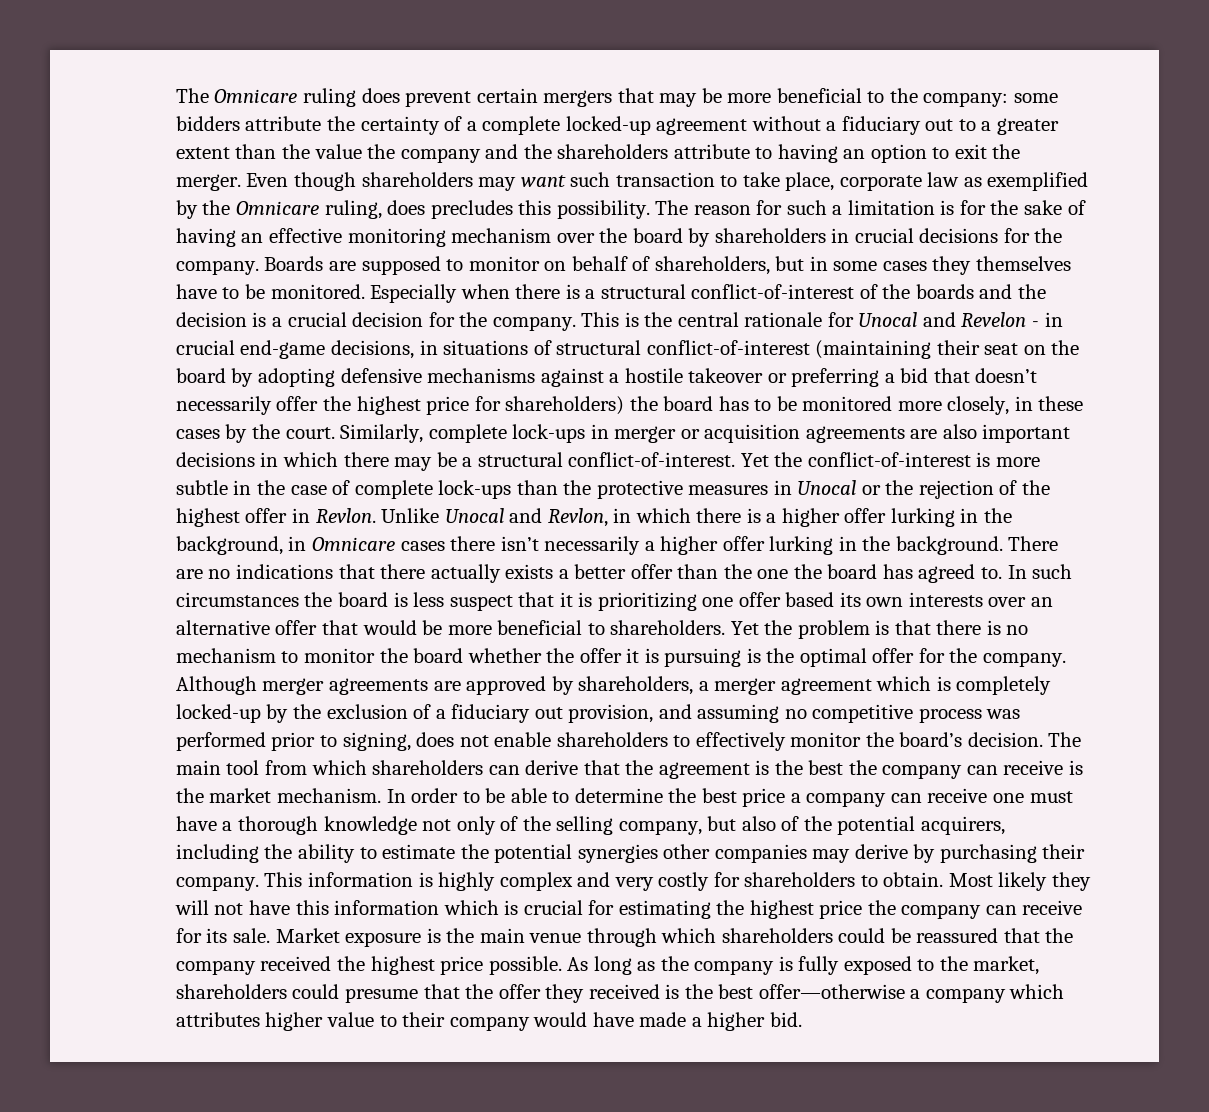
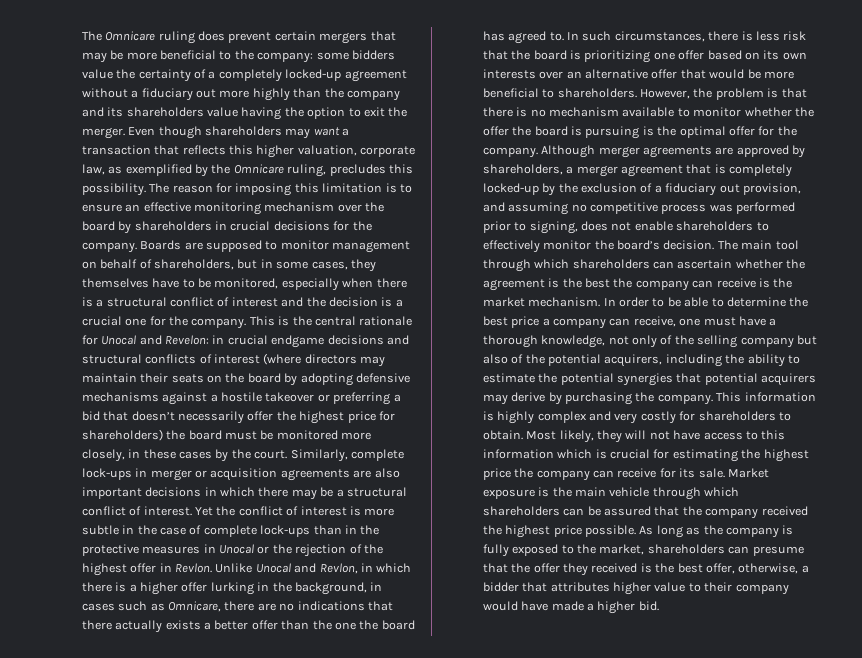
- The Omnicare ruling does prevent certain mergers that may be more beneficial to the company: some bidders attribute the certainty of a complete locked-up agreement without a fiduciary out to a greater extent than the value the company and the shareholders attribute to having an option to exit the merger.
+ The Omnicare ruling does prevent certain mergers that may be more beneficial to the company: some bidders value the certainty of a completely locked-up agreement without a fiduciary out more highly than the company and its shareholders value having the option to exit the merger.
- Even though shareholders may want such transaction to take place, corporate law as exemplified by the Omnicare ruling, does precludes this possibility.
+ Even though shareholders may want a transaction that reflects this higher valuation, corporate law, as exemplified by the Omnicare ruling, precludes this possibility.
- The reason for such a limitation is for the sake of having an effective monitoring mechanism over the board by shareholders in crucial decisions for the company.
+ The reason for imposing this limitation is to ensure an effective monitoring mechanism over the board by shareholders in crucial decisions for the company.
- Boards are supposed to monitor on behalf of shareholders, but in some cases they themselves have to be monitored. Especially when there is a structural conflict-of-interest of the boards and the decision is a crucial decision for the company.
+ Boards are supposed to monitor management on behalf of shareholders, but in some cases, they themselves have to be monitored, especially when there is a structural conflict of interest and the decision is a crucial one for the company.
- This is the central rationale for Unocal and Revelon - in crucial end-game decisions, in situations of structural conflict-of-interest (maintaining their seat on the board by adopting defensive mechanisms against a hostile takeover or preferring a bid that doesn’t necessarily offer the highest price for shareholders) the board has to be monitored more closely, in these cases by the court.
+ This is the central rationale for Unocal and Revelon: in crucial endgame decisions and structural conflicts of interest (where directors may maintain their seats on the board by adopting defensive mechanisms against a hostile takeover or preferring a bid that doesn’t necessarily offer the highest price for shareholders) the board must be monitored more closely, in these cases by the court.
- Similarly, complete lock-ups in merger or acquisition agreements are also important decisions in which there may be a structural conflict-of-interest. Yet the conflict-of-interest is more subtle in the case of complete lock-ups than the protective measures in Unocal or the rejection of the highest offer in Revlon.
+ Similarly, complete lock-ups in merger or acquisition agreements are also important decisions in which there may be a structural conflict of interest. Yet the conflict of interest is more subtle in the case of complete lock-ups than in the protective measures in Unocal or the rejection of the highest offer in Revlon.
- Unlike Unocal and Revlon, in which there is a higher offer lurking in the background, in Omnicare cases there isn’t necessarily a higher offer lurking in the background. There are no indications that there actually exists a better offer than the one the board has agreed to.
+ Unlike Unocal and Revlon, in which there is a higher offer lurking in the background, in cases such as Omnicare, there are no indications that there actually exists a better offer than the one the board has agreed to.
- In such circumstances the board is less suspect that it is prioritizing one offer based its own interests over an alternative offer that would be more beneficial to shareholders.
+ In such circumstances, there is less risk that the board is prioritizing one offer based on its own interests over an alternative offer that would be more beneficial to shareholders.
- Yet the problem is that there is no mechanism to monitor the board whether the offer it is pursuing is the optimal offer for the company.
+ However, the problem is that there is no mechanism available to monitor whether the offer the board is pursuing is the optimal offer for the company.
- Although merger agreements are approved by shareholders, a merger agreement which is completely locked-up by the exclusion of a fiduciary out provision, and assuming no competitive process was performed prior to signing, does not enable shareholders to effectively monitor the board’s decision.
+ Although merger agreements are approved by shareholders, a merger agreement that is completely locked-up by the exclusion of a fiduciary out provision, and assuming no competitive process was performed prior to signing, does not enable shareholders to effectively monitor the board’s decision.
- The main tool from which shareholders can derive that the agreement is the best the company can receive is the market mechanism.
+ The main tool through which shareholders can ascertain whether the agreement is the best the company can receive is the market mechanism.
- In order to be able to determine the best price a company can receive one must have a thorough knowledge not only of the selling company, but also of the potential acquirers, including the ability to estimate the potential synergies other companies may derive by purchasing their company.
+ In order to be able to determine the best price a company can receive, one must have a thorough knowledge, not only of the selling company but also of the potential acquirers, including the ability to estimate the potential synergies that potential acquirers may derive by purchasing the company.
- Most likely they will not have this information which is crucial for estimating the highest price the company can receive for its sale.
+ Most likely, they will not have access to this information which is crucial for estimating the highest price the company can receive for its sale.
- Market exposure is the main venue through which shareholders could be reassured that the company received the highest price possible.
+ Market exposure is the main vehicle through which shareholders can be assured that the company received the highest price possible.
- As long as the company is fully exposed to the market, shareholders could presume that the offer they received is the best offer—otherwise a company which attributes higher value to their company would have made a higher bid.
+ As long as the company is fully exposed to the market, shareholders can presume that the offer they received is the best offer, otherwise, a bidder that attributes higher value to their company would have made a higher bid.

